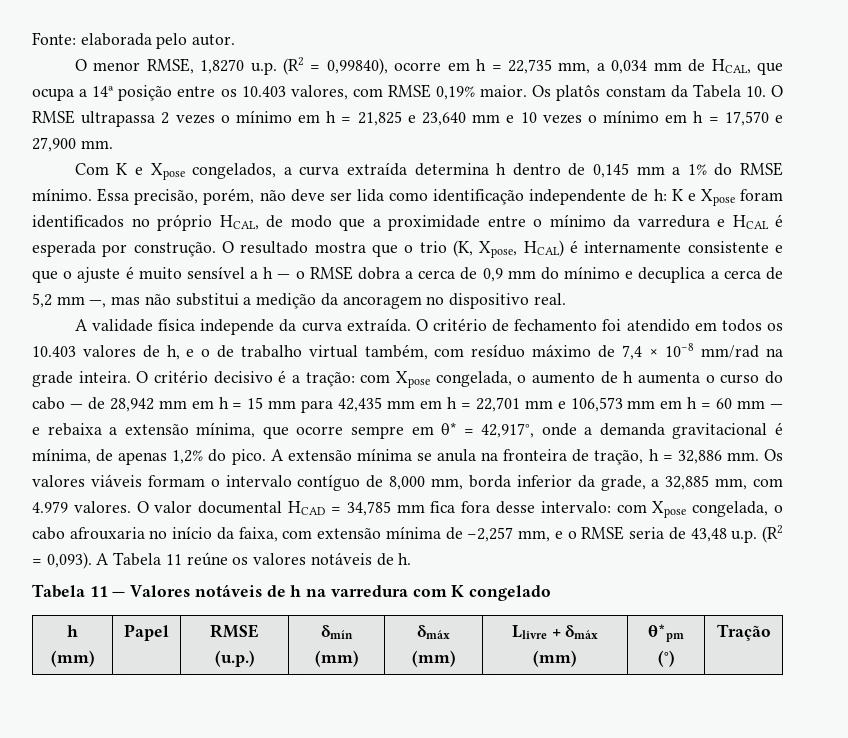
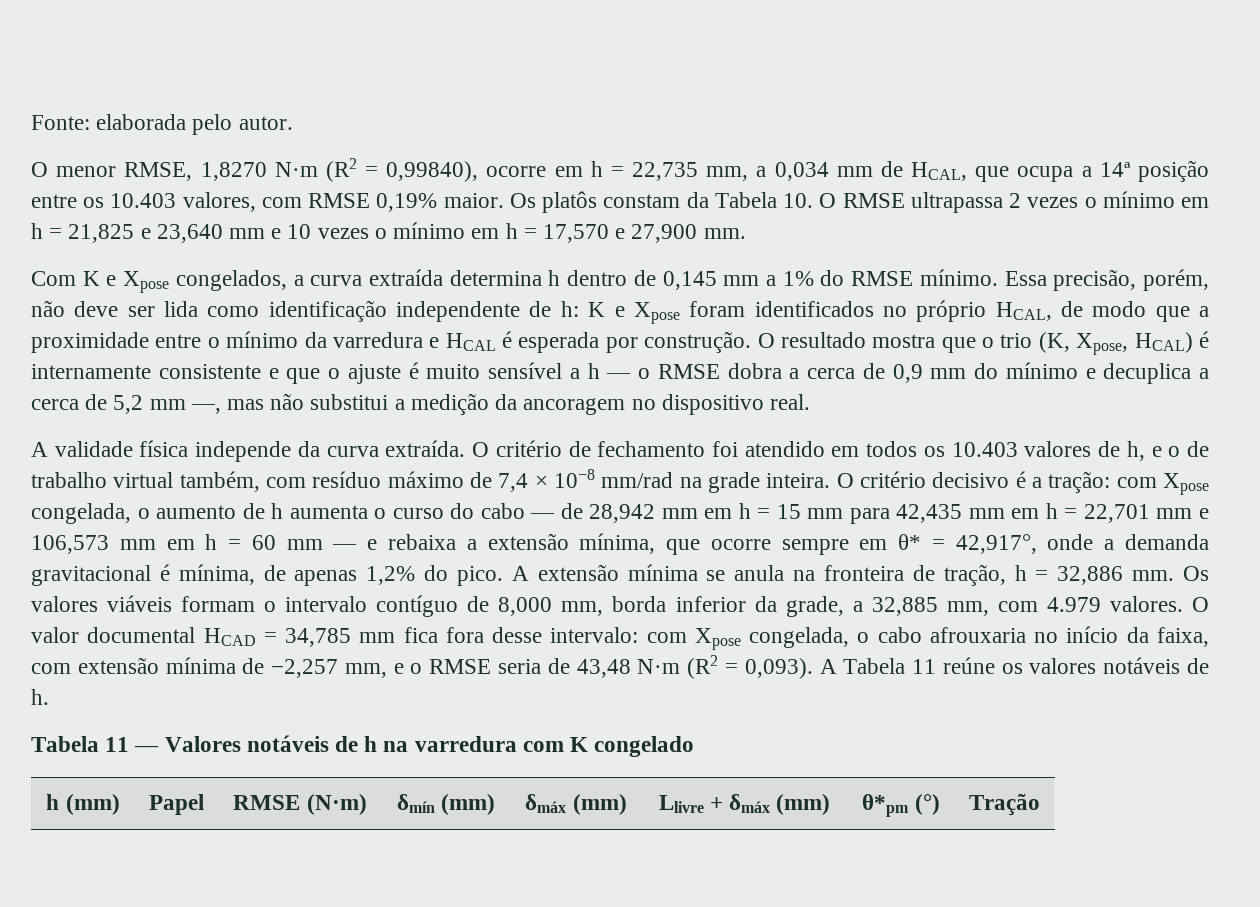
- O menor RMSE, 1,8270 u.p. (R2 = 0,99840), ocorre em h = 22,735 mm, a 0,034 mm de HCAL, que ocupa a 14ª posição entre os 10.403 valores, com RMSE 0,19% maior.
+ O menor RMSE, 1,8270 N·m (R2 = 0,99840), ocorre em h = 22,735 mm, a 0,034 mm de HCAL, que ocupa a 14ª posição entre os 10.403 valores, com RMSE 0,19% maior.
- O valor documental HCAD = 34,785 mm fica fora desse intervalo: com Xpose congelada, o cabo afrouxaria no início da faixa, com extensão mínima de −2,257 mm, e o RMSE seria de 43,48 u.p. (R2 = 0,093).
+ O valor documental HCAD = 34,785 mm fica fora desse intervalo: com Xpose congelada, o cabo afrouxaria no início da faixa, com extensão mínima de −2,257 mm, e o RMSE seria de 43,48 N·m (R2 = 0,093).
- h (mm) | Papel | RMSE (u.p.) | δmín (mm) | δmáx (mm) | Llivre + δmáx (mm) | θ*pm (°) | Tração
+ h (mm) | Papel | RMSE (N·m) | δmín (mm) | δmáx (mm) | Llivre + δmáx (mm) | θ*pm (°) | Tração

